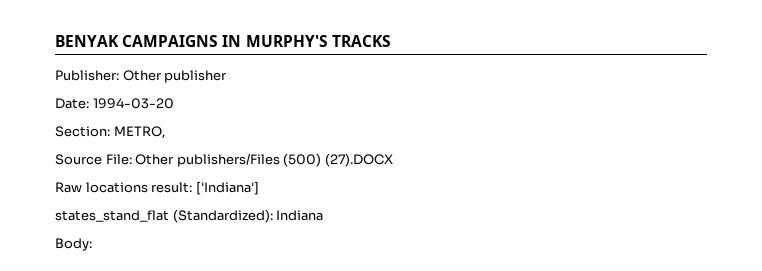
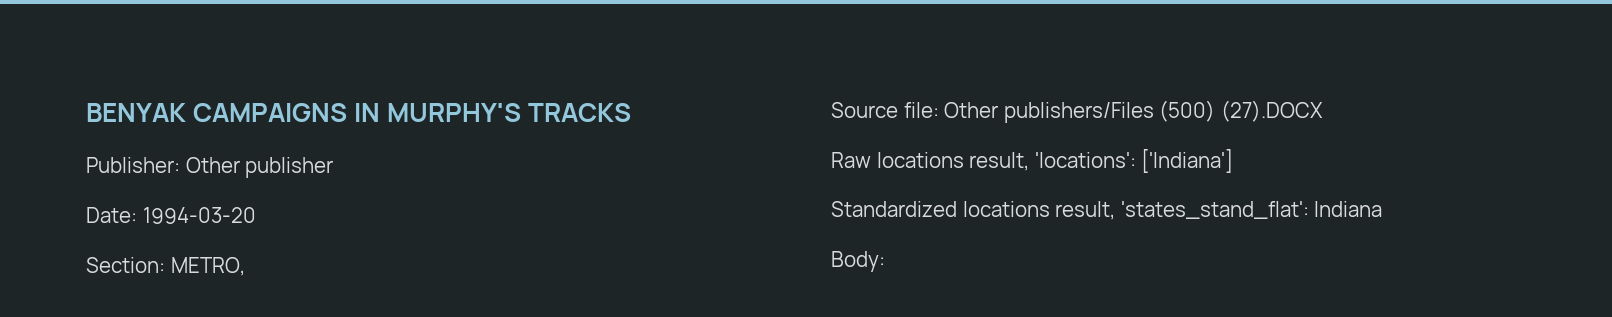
- Source File: Other publishers/Files (500) (27).DOCX
+ Source file: Other publishers/Files (500) (27).DOCX
- Raw locations result: ['Indiana']
+ Raw locations result, 'locations': ['Indiana']
- states_stand_flat (Standardized): Indiana
+ Standardized locations result, 'states_stand_flat': Indiana

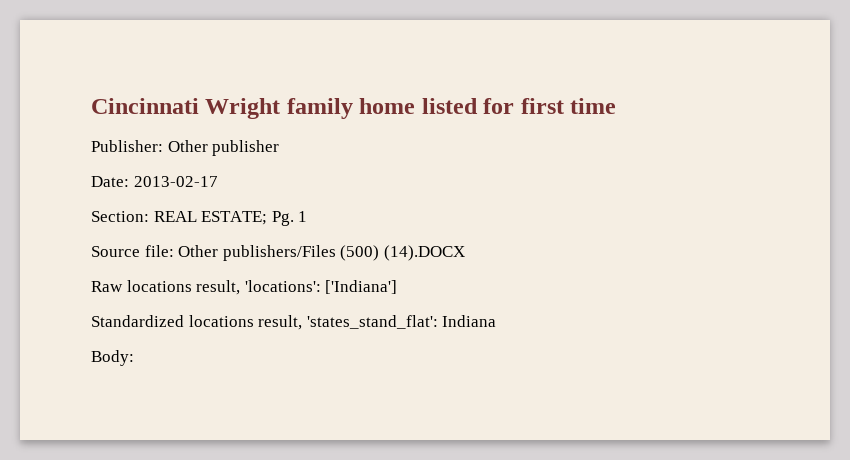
- BENYAK CAMPAIGNS IN MURPHY'S TRACKS
+ Cincinnati Wright family home listed for first time
- Date: 1994-03-20
+ Date: 2013-02-17
- Section: METRO,
+ Section: REAL ESTATE; Pg. 1
- Source file: Other publishers/Files (500) (27).DOCX
+ Source file: Other publishers/Files (500) (14).DOCX

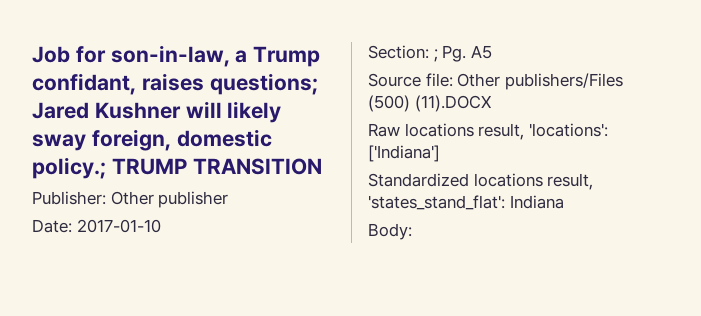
- Cincinnati Wright family home listed for first time
+ Job for son-in-law, a Trump confidant, raises questions; Jared Kushner will likely sway foreign, domestic policy.; TRUMP TRANSITION
- Date: 2013-02-17
+ Date: 2017-01-10
- Section: REAL ESTATE; Pg. 1
+ Section: ; Pg. A5
- Source file: Other publishers/Files (500) (14).DOCX
+ Source file: Other publishers/Files (500) (11).DOCX

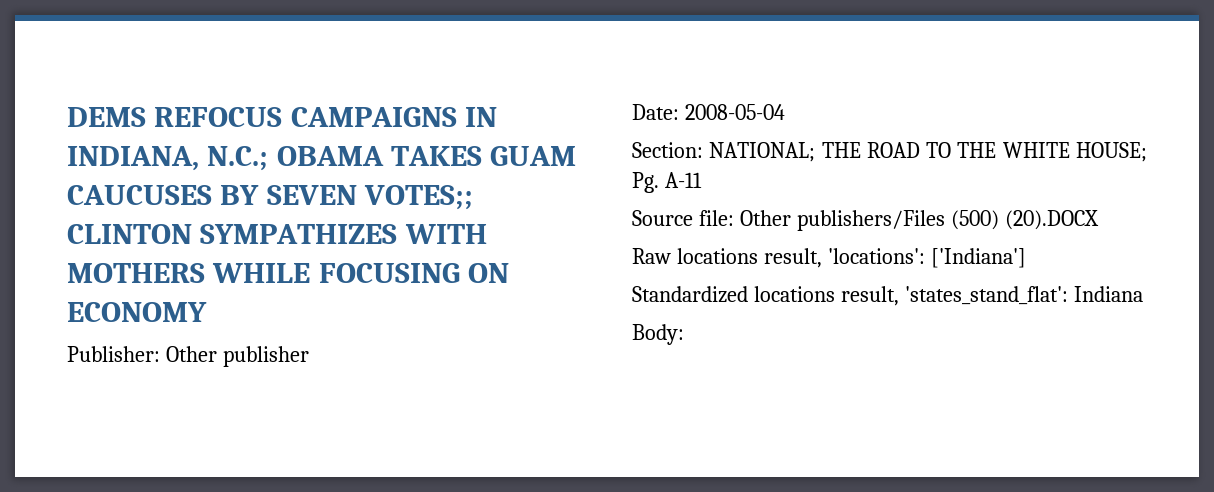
- Job for son-in-law, a Trump confidant, raises questions; Jared Kushner will likely sway foreign, domestic policy.; TRUMP TRANSITION
+ DEMS REFOCUS CAMPAIGNS IN INDIANA, N.C.; OBAMA TAKES GUAM CAUCUSES BY SEVEN VOTES;; CLINTON SYMPATHIZES WITH MOTHERS WHILE FOCUSING ON ECONOMY
- Date: 2017-01-10
+ Date: 2008-05-04
- Section: ; Pg. A5
+ Section: NATIONAL; THE ROAD TO THE WHITE HOUSE; Pg. A-11
- Source file: Other publishers/Files (500) (11).DOCX
+ Source file: Other publishers/Files (500) (20).DOCX

